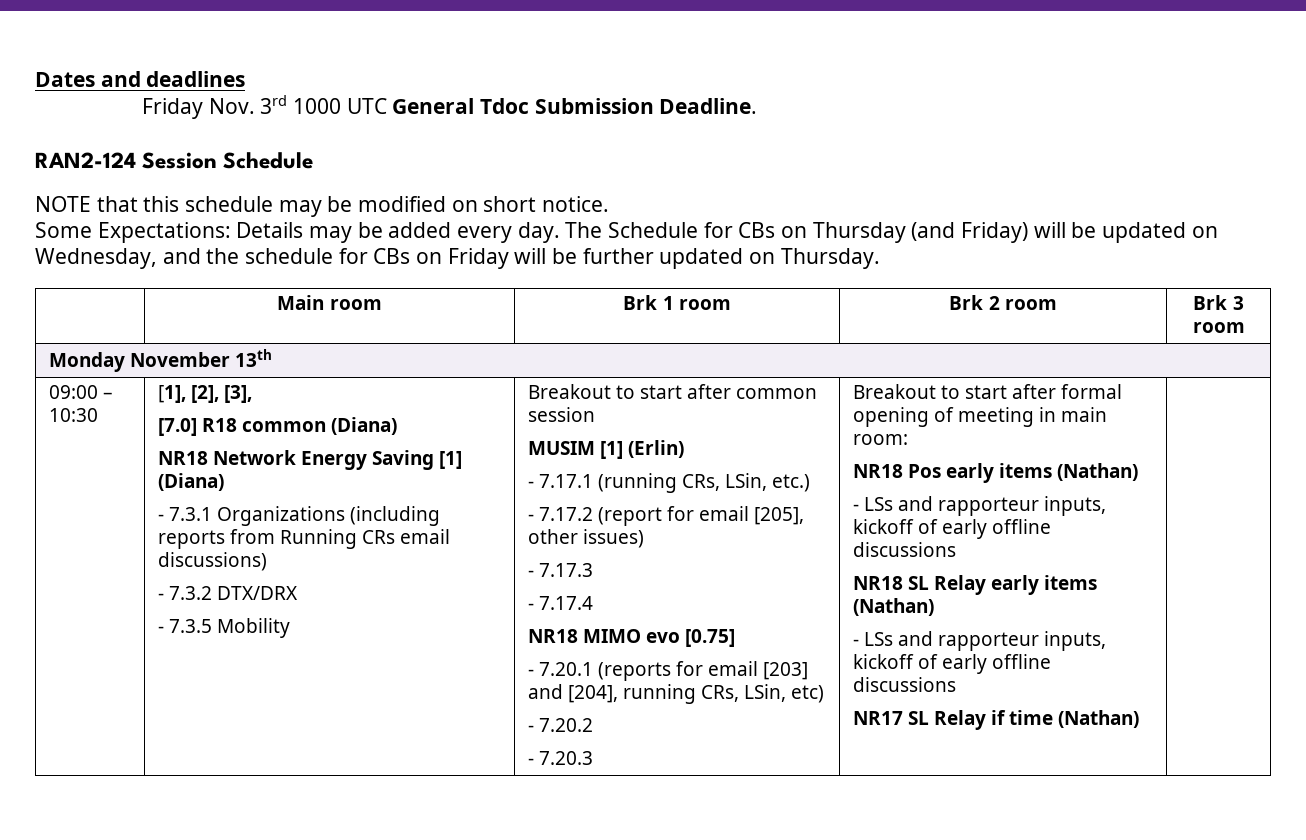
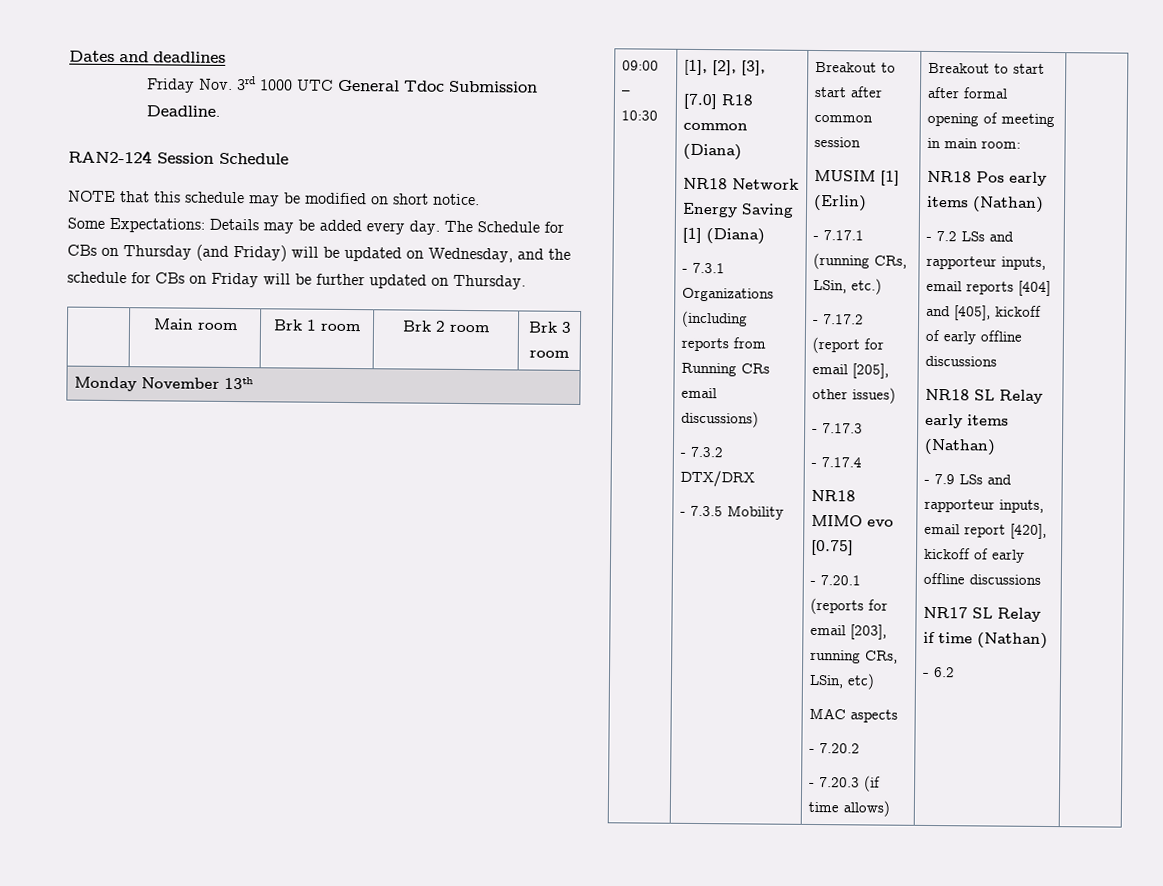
- - 7.20.1 (reports for email [203] and [204], running CRs, LSin, etc)
+ - 7.20.1 (reports for email [203], running CRs, LSin, etc)
+ MAC aspects
- - 7.20.3
+ - 7.20.3 (if time allows)
  NR18 Pos early items (Nathan)
- - LSs and rapporteur inputs, kickoff of early offline discussions
+ - 7.2 LSs and rapporteur inputs, email reports [404] and [405], kickoff of early offline discussions
  NR18 SL Relay early items (Nathan)
- - LSs and rapporteur inputs, kickoff of early offline discussions
+ - 7.9 LSs and rapporteur inputs, email report [420], kickoff of early offline discussions
+ - 6.2

